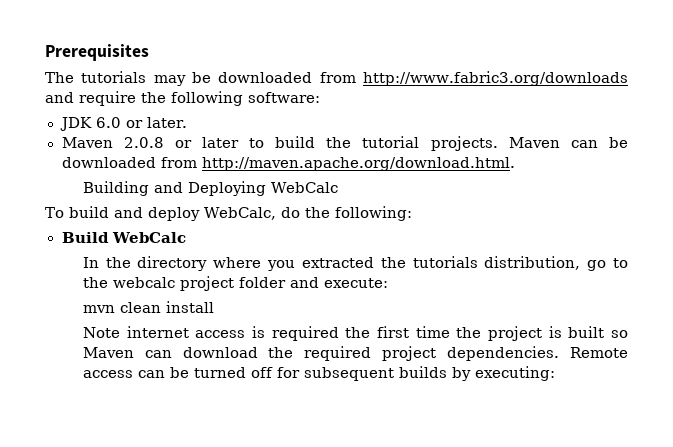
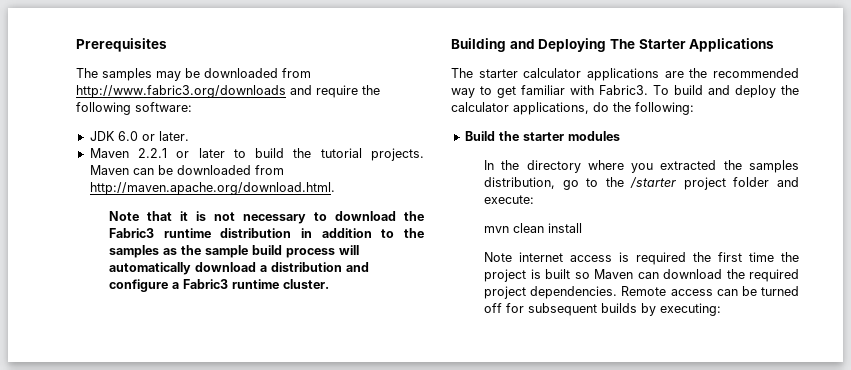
- The tutorials may be downloaded from http://www.fabric3.org/downloads and require the following software:
+ The samples may be downloaded from http://www.fabric3.org/downloads and require the following software:
- Maven 2.0.8 or later to build the tutorial projects.
+ Maven 2.2.1 or later to build the tutorial projects.
- Building and Deploying WebCalc
- To build and deploy WebCalc, do the following:
+ Note that it is not necessary to download the Fabric3 runtime distribution in addition to the samples as the sample build process will automatically download a distribution and configure a Fabric3 runtime cluster.
+ Building and Deploying The Starter Applications
+ The starter calculator applications are the recommended way to get familiar with Fabric3. To build and deploy the calculator applications, do the following:
- Build WebCalc
+ Build the starter modules
- In the directory where you extracted the tutorials distribution, go to the webcalc project folder and execute:
+ In the directory where you extracted the samples distribution, go to the /starter project folder and execute:

